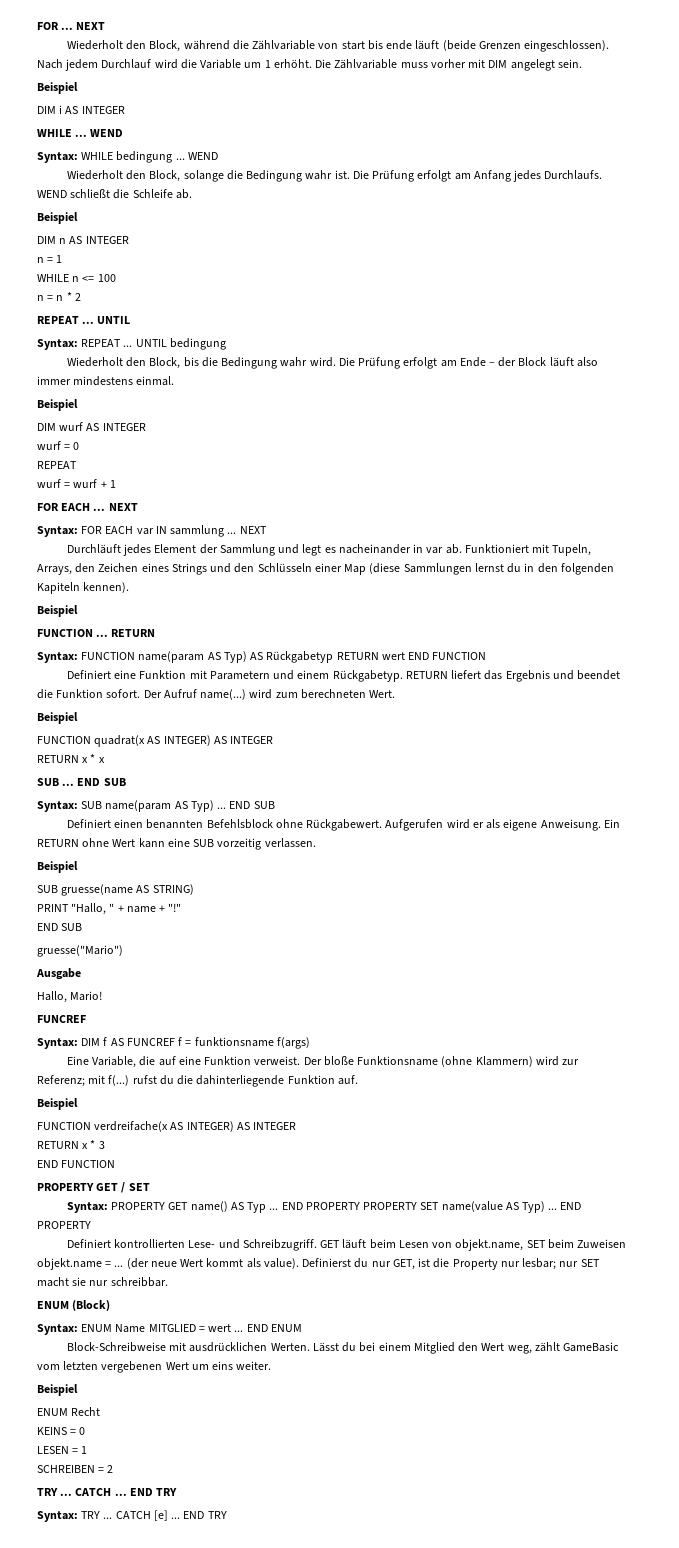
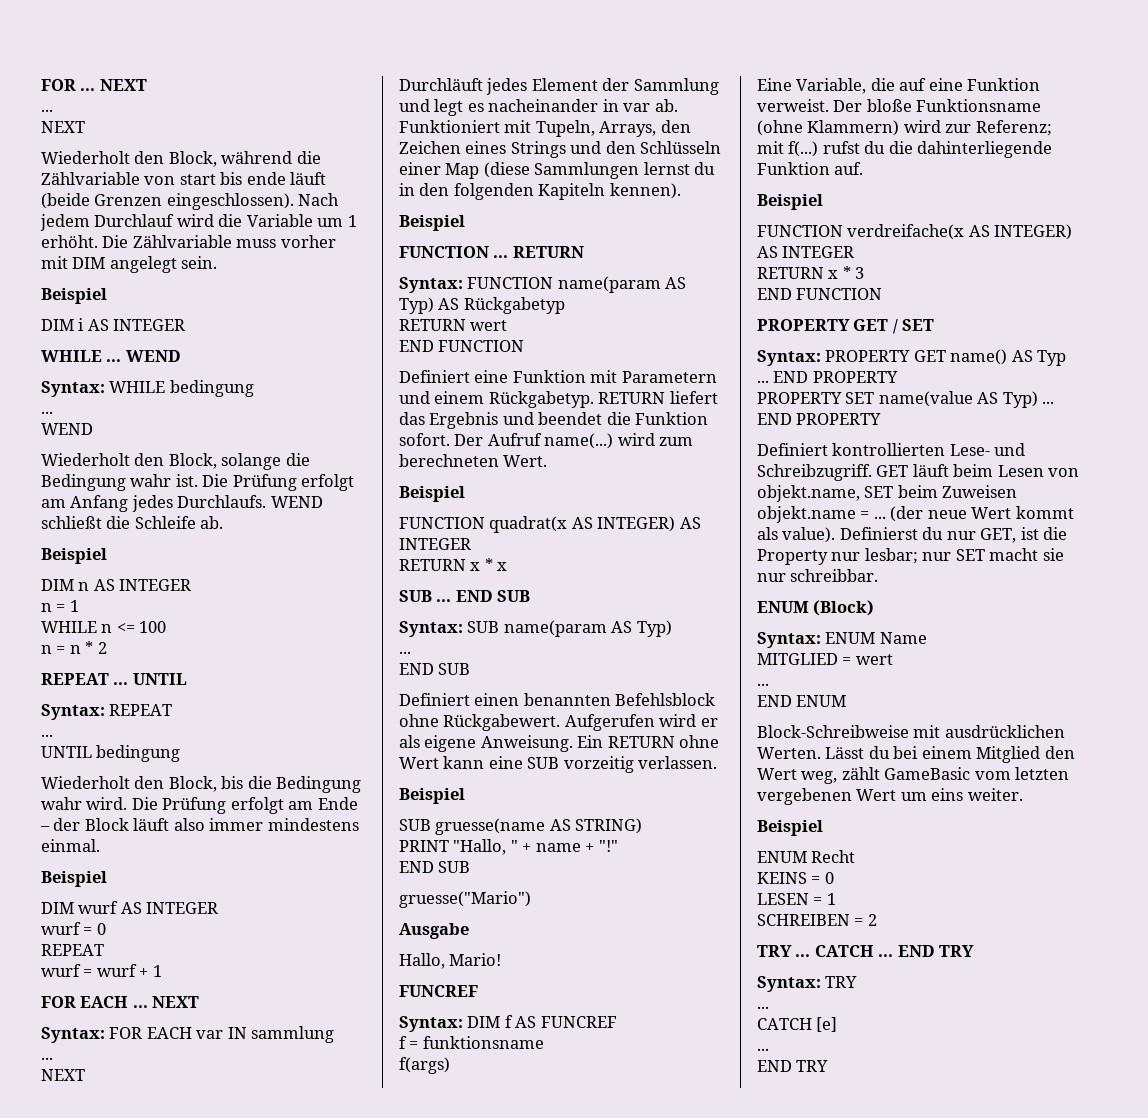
  FOR ... NEXT
+ ...
+ NEXT
- Syntax: WHILE bedingung ... WEND
+ Syntax: WHILE bedingung
+ ...
+ WEND
- Syntax: REPEAT ... UNTIL bedingung
+ Syntax: REPEAT
+ ...
+ UNTIL bedingung
- Syntax: FOR EACH var IN sammlung ... NEXT
+ Syntax: FOR EACH var IN sammlung
+ ...
+ NEXT
- Syntax: FUNCTION name(param AS Typ) AS Rückgabetyp RETURN wert END FUNCTION
+ Syntax: FUNCTION name(param AS Typ) AS Rückgabetyp
+ RETURN wert
+ END FUNCTION
- Syntax: SUB name(param AS Typ) ... END SUB
+ Syntax: SUB name(param AS Typ)
+ ...
+ END SUB
- Syntax: DIM f AS FUNCREF f = funktionsname f(args)
+ Syntax: DIM f AS FUNCREF
+ f = funktionsname
+ f(args)
- Syntax: PROPERTY GET name() AS Typ ... END PROPERTY PROPERTY SET name(value AS Typ) ...
+ Syntax: PROPERTY GET name() AS Typ ... END PROPERTY
+ PROPERTY SET name(value AS Typ) ...
- Syntax: ENUM Name MITGLIED = wert ... END ENUM
+ Syntax: ENUM Name
+ MITGLIED = wert
+ ...
+ END ENUM
- Syntax: TRY ... CATCH [e] ... END TRY
+ Syntax: TRY
+ ...
+ CATCH [e]
+ ...
+ END TRY

